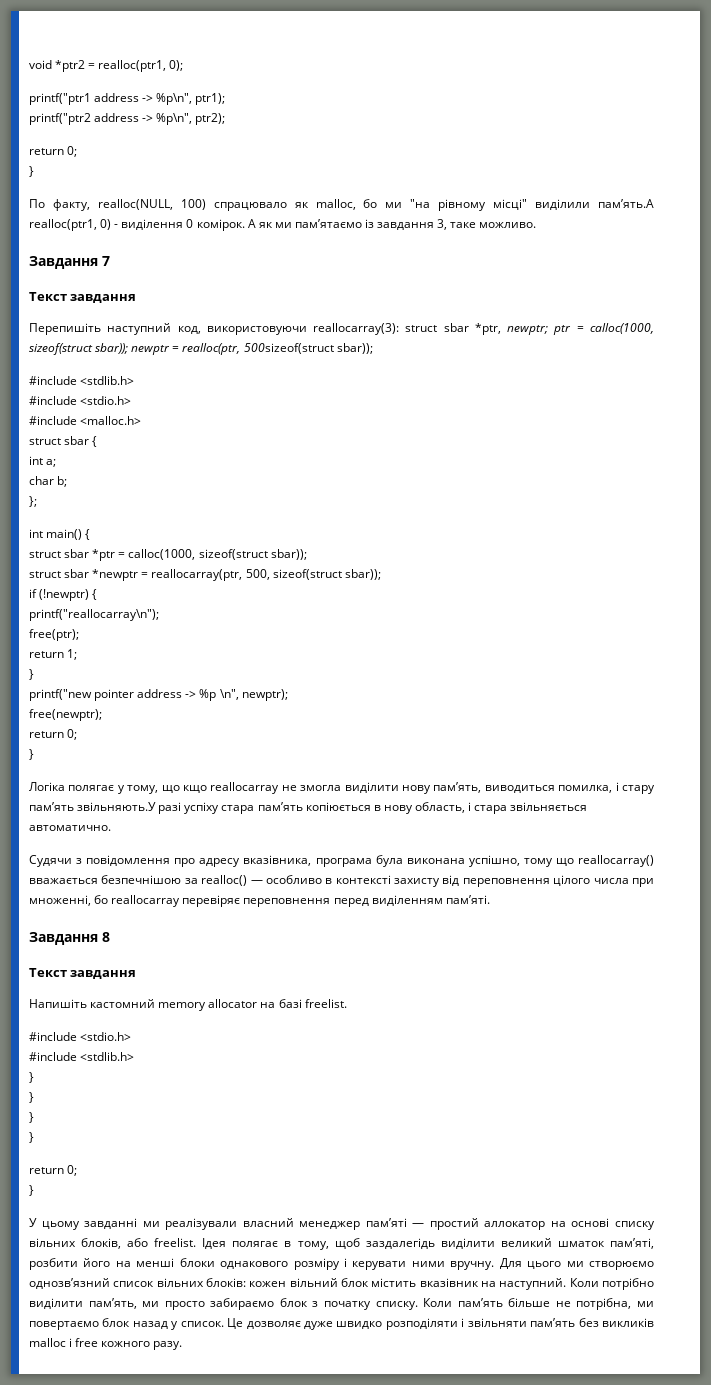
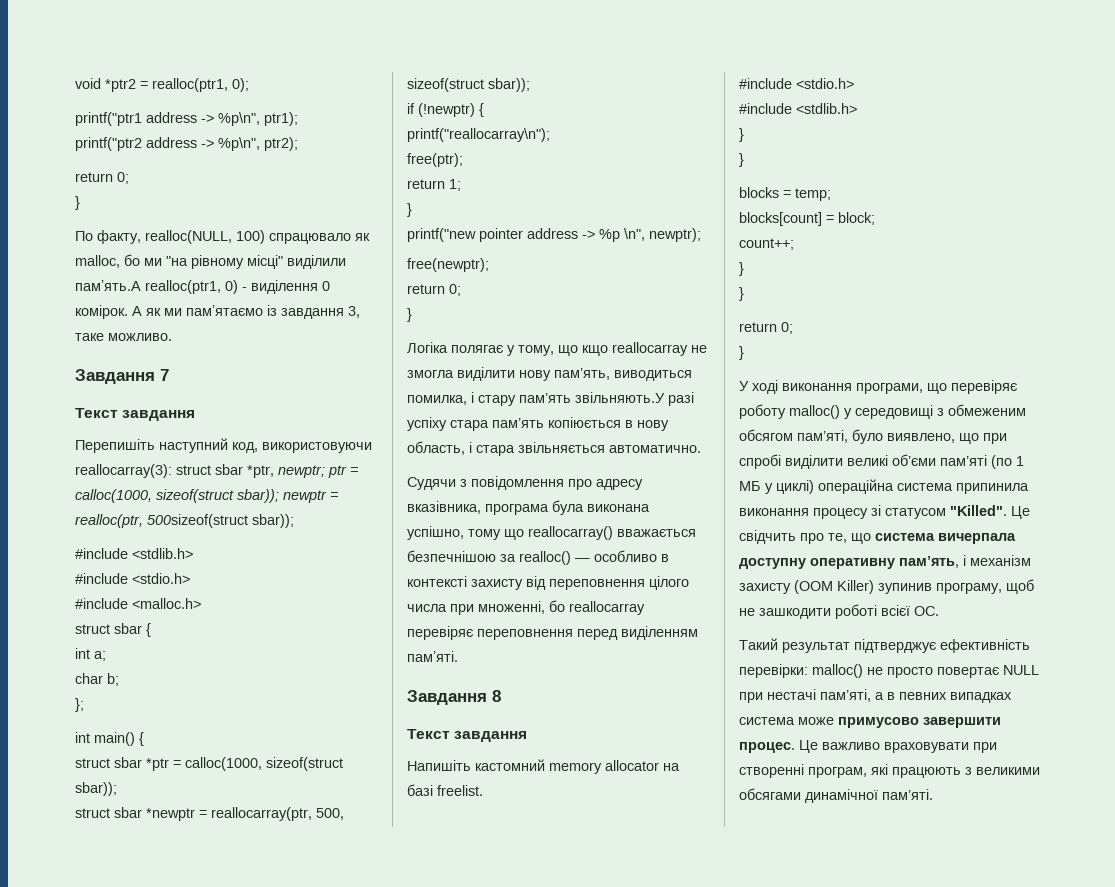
+ blocks = temp;
+ blocks[count] = block;
+ count++;
- У цьому завданні ми реалізували власний менеджер пам’яті — простий аллокатор на основі списку вільних блоків, або freelist. Ідея полягає в тому, щоб заздалегідь виділити великий шматок пам’яті, розбити його на менші блоки однакового розміру і керувати ними вручну. Для цього ми створюємо однозв’язний список вільних блоків: кожен вільний блок містить вказівник на наступний. Коли потрібно виділити пам’ять, ми просто забираємо блок з початку списку. Коли пам’ять більше не потрібна, ми повертаємо блок назад у список. Це дозволяє дуже швидко розподіляти і звільняти пам’ять без викликів malloc і free кожного разу.
+ У ході виконання програми, що перевіряє роботу malloc() у середовищі з обмеженим обсягом пам’яті, було виявлено, що при спробі виділити великі об’єми пам’яті (по 1 МБ у циклі) операційна система припинила виконання процесу зі статусом "Killed". Це свідчить про те, що система вичерпала доступну оперативну пам’ять, і механізм захисту (OOM Killer) зупинив програму, щоб не зашкодити роботі всієї ОС.
+ Такий результат підтверджує ефективність перевірки: malloc() не просто повертає NULL при нестачі пам’яті, а в певних випадках система може примусово завершити процес. Це важливо враховувати при створенні програм, які працюють з великими обсягами динамічної пам’яті.

